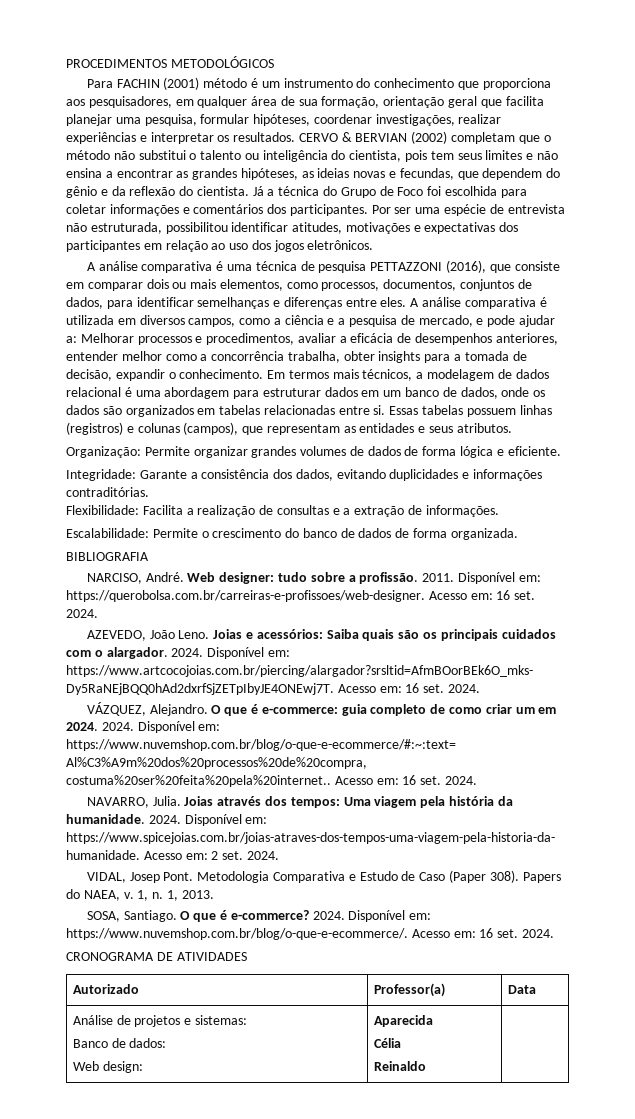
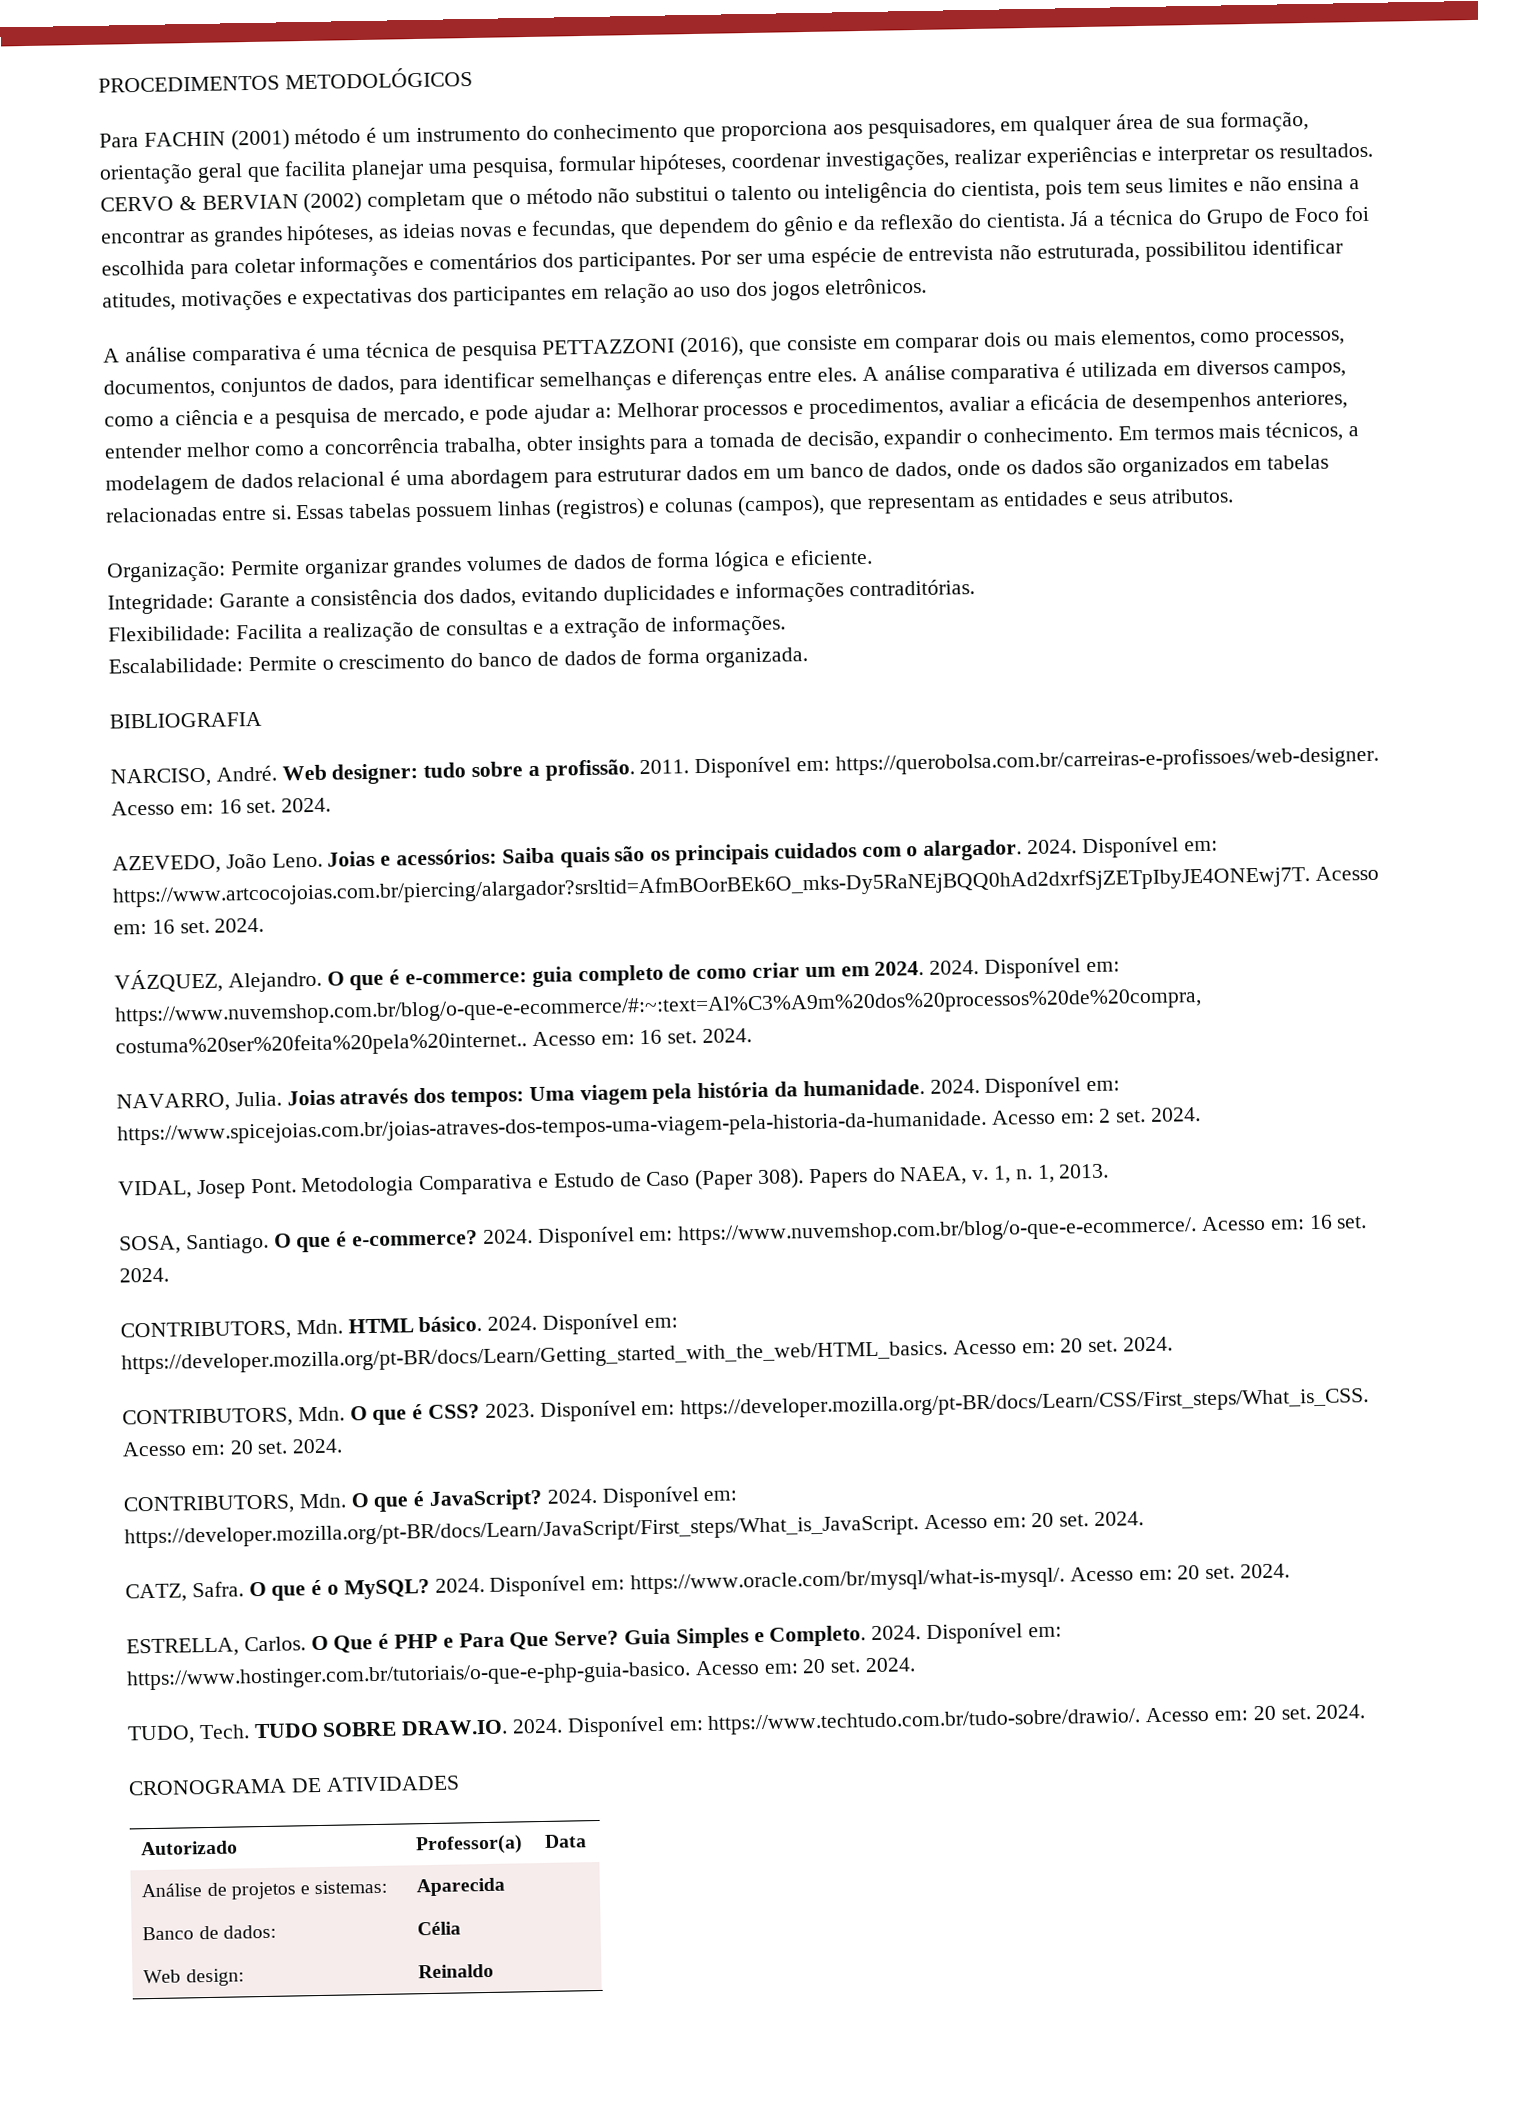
+ CONTRIBUTORS, Mdn. HTML básico. 2024. Disponível em: https://developer.mozilla.org/pt-BR/docs/Learn/Getting_started_with_the_web/HTML_basics. Acesso em: 20 set. 2024.
+ CONTRIBUTORS, Mdn. O que é CSS? 2023. Disponível em: https://developer.mozilla.org/pt-BR/docs/Learn/CSS/First_steps/What_is_CSS. Acesso em: 20 set. 2024.
+ CONTRIBUTORS, Mdn. O que é JavaScript? 2024. Disponível em: https://developer.mozilla.org/pt-BR/docs/Learn/JavaScript/First_steps/What_is_JavaScript. Acesso em: 20 set. 2024.
+ CATZ, Safra. O que é o MySQL? 2024. Disponível em: https://www.oracle.com/br/mysql/what-is-mysql/. Acesso em: 20 set. 2024.
+ ESTRELLA, Carlos. O Que é PHP e Para Que Serve? Guia Simples e Completo. 2024. Disponível em: https://www.hostinger.com.br/tutoriais/o-que-e-php-guia-basico. Acesso em: 20 set. 2024.
+ TUDO, Tech. TUDO SOBRE DRAW.IO. 2024. Disponível em: https://www.techtudo.com.br/tudo-sobre/drawio/. Acesso em: 20 set. 2024.

